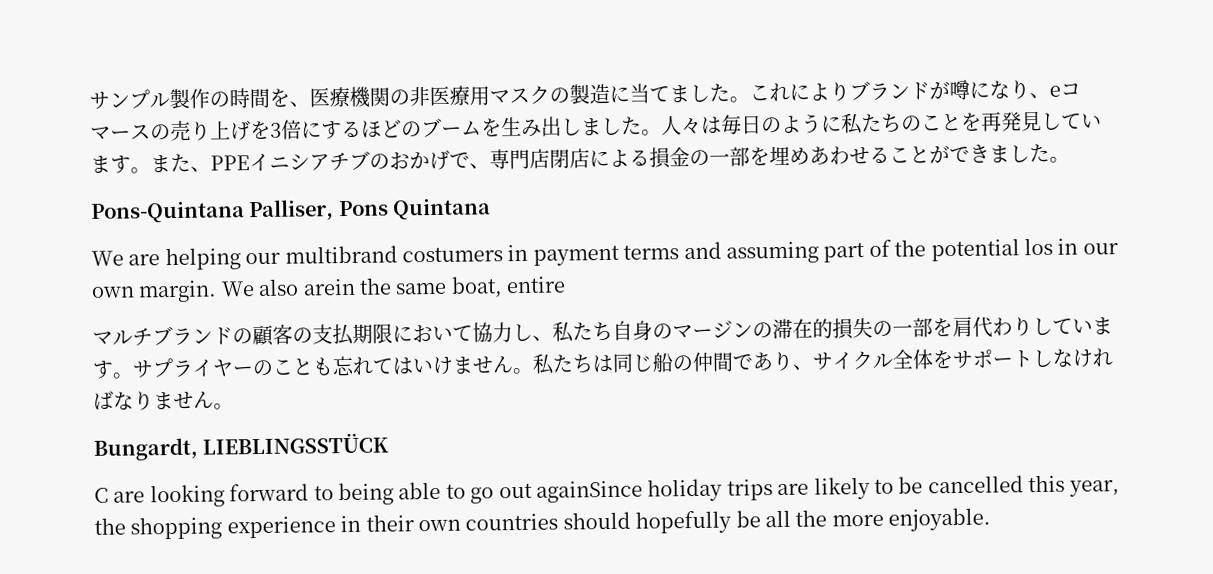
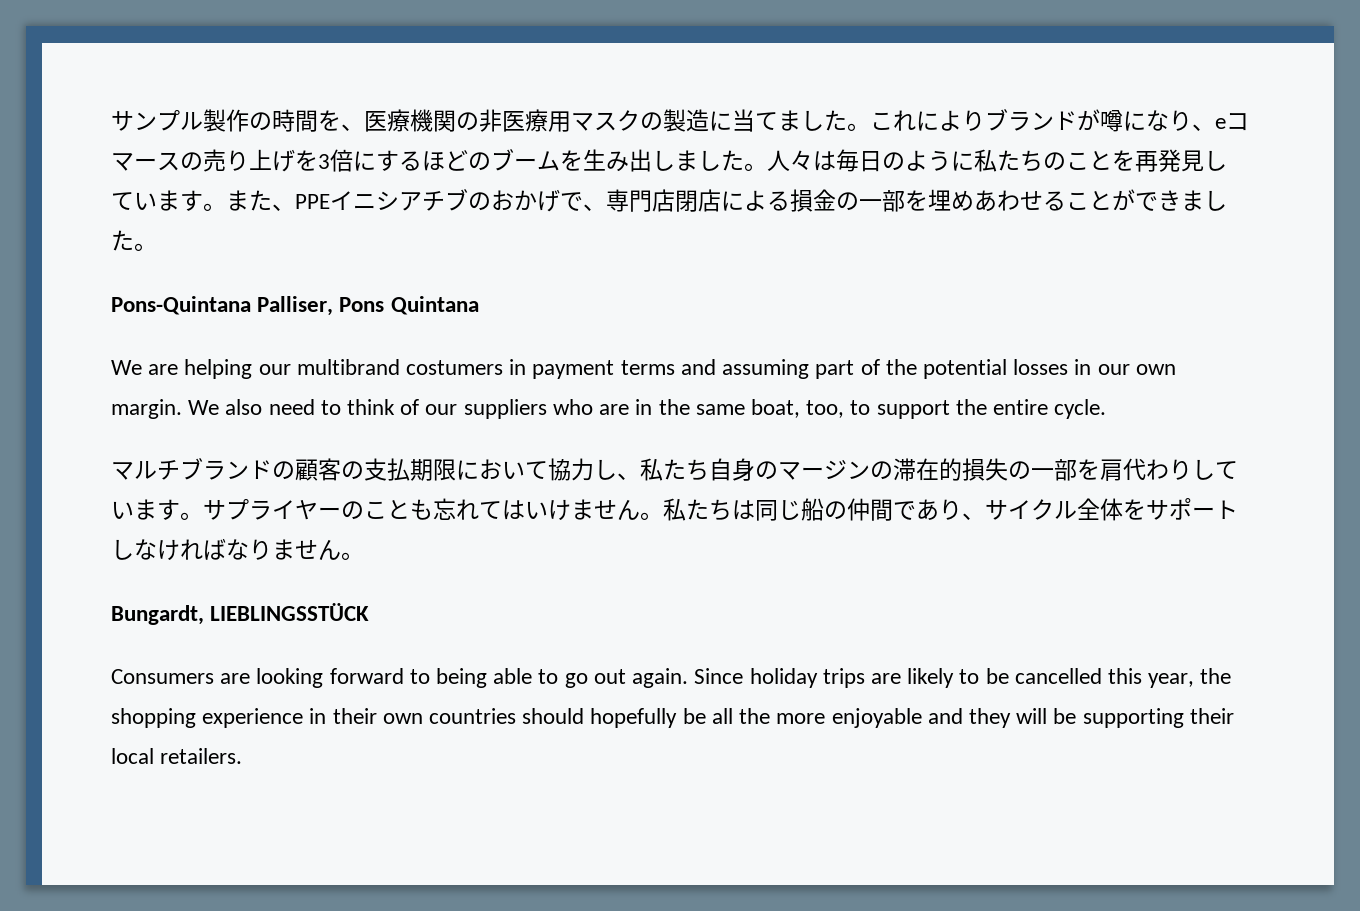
- We are helping our multibrand costumers in payment terms and assuming part of the potential los in our own margin.
+ We are helping our multibrand costumers in payment terms and assuming part of the potential losses in our own margin.
- We also arein the same boat, entire
+ We also need to think of our suppliers who are in the same boat, too, to support the entire cycle.
- C are looking forward to being able to go out againSince holiday trips are likely to be cancelled this year, the shopping experience in their own countries should hopefully be all the more enjoyable.
+ Consumers are looking forward to being able to go out again. Since holiday trips are likely to be cancelled this year, the shopping experience in their own countries should hopefully be all the more enjoyable and they will be supporting their local retailers.

